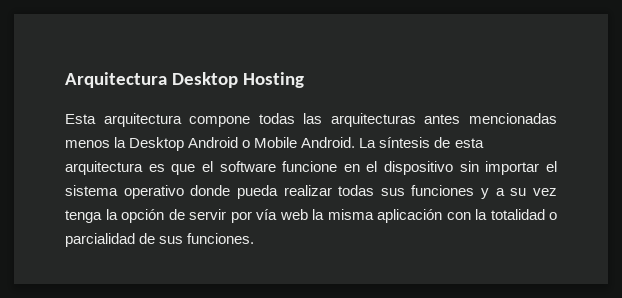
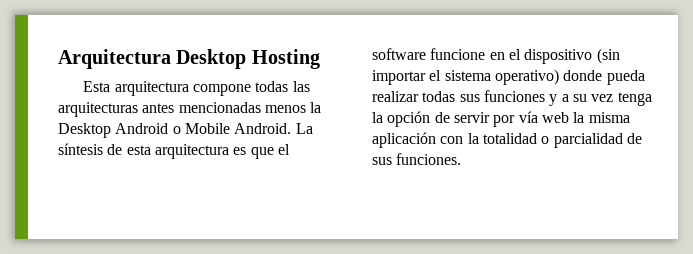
- La síntesis de esta arquitectura es que el software funcione en el dispositivo sin importar el sistema operativo donde pueda realizar todas sus funciones y a su vez tenga la opción de servir por vía web la misma aplicación con la totalidad o parcialidad de sus funciones.
+ La síntesis de esta arquitectura es que el software funcione en el dispositivo (sin importar el sistema operativo) donde pueda realizar todas sus funciones y a su vez tenga la opción de servir por vía web la misma aplicación con la totalidad o parcialidad de sus funciones.

